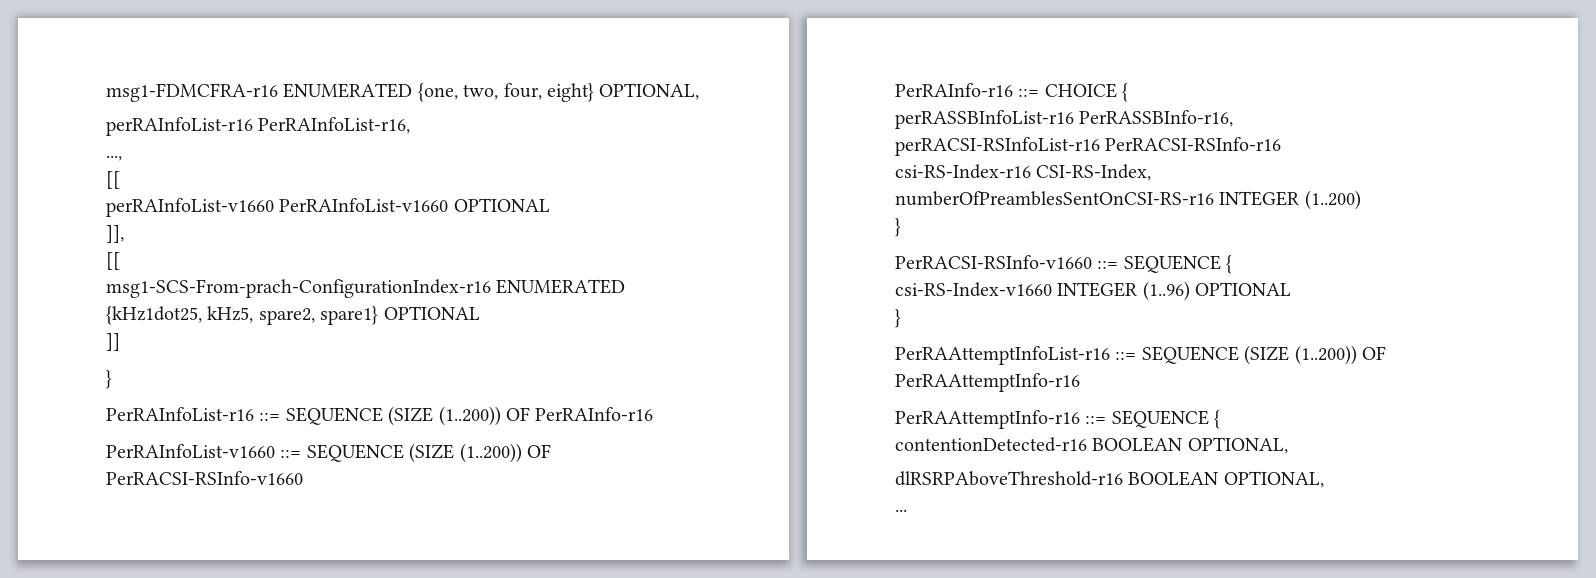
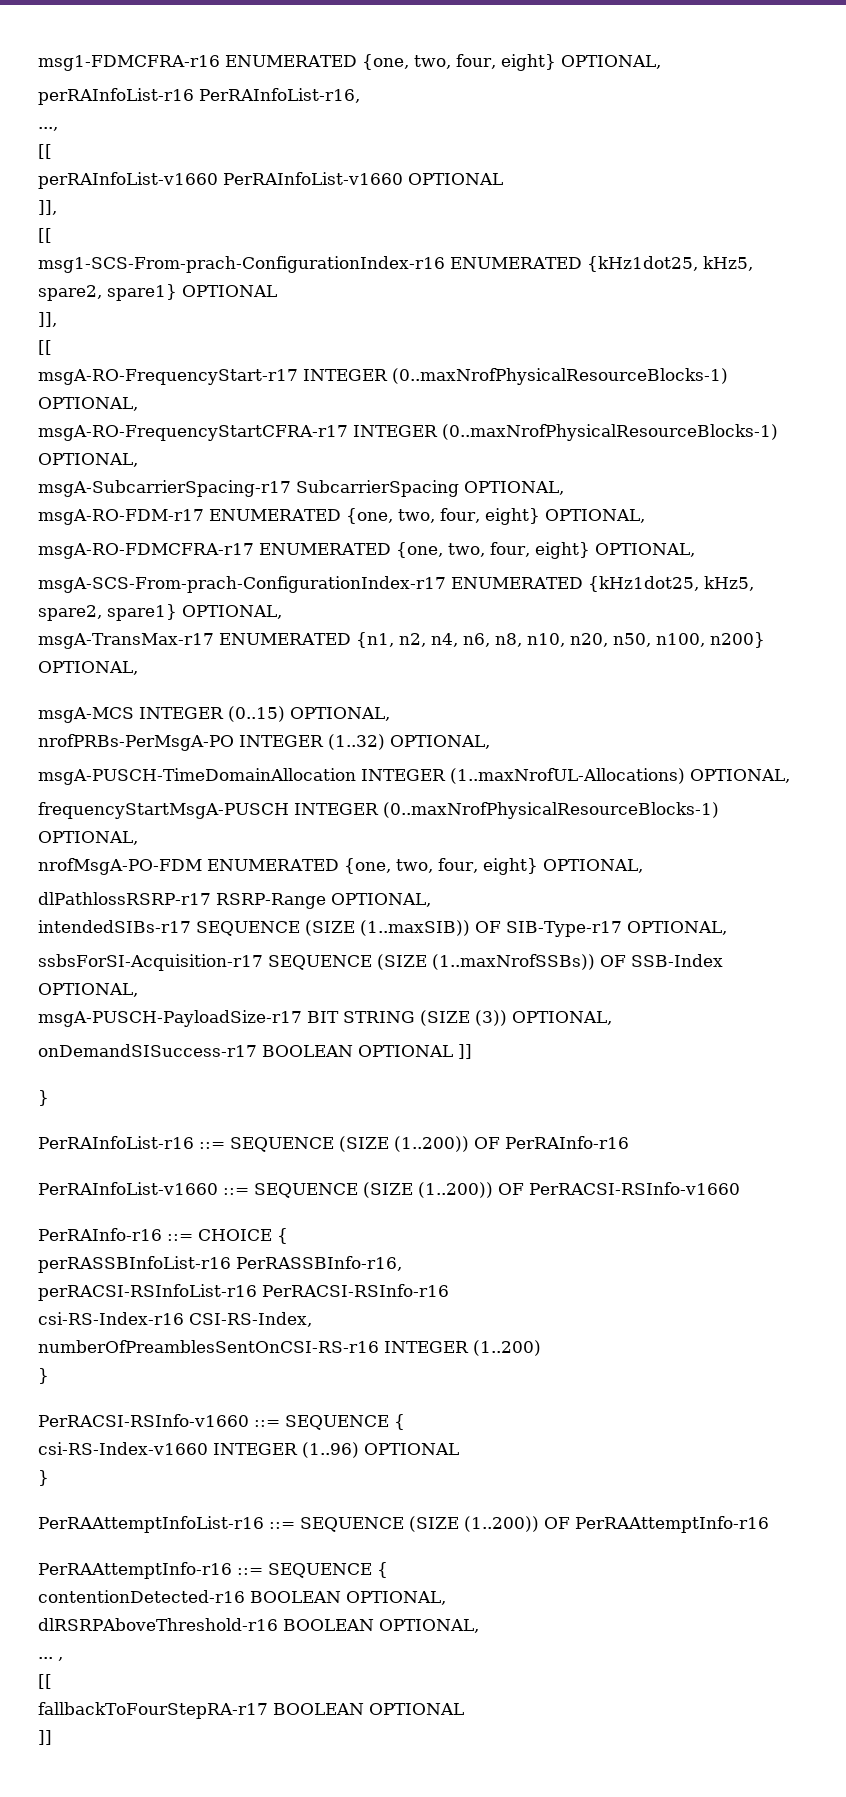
  msg1-SCS-From-prach-ConfigurationIndex-r16 ENUMERATED {kHz1dot25, kHz5, spare2, spare1} OPTIONAL
- ]]
+ ]],
+ [[
+ msgA-RO-FrequencyStart-r17 INTEGER (0..maxNrofPhysicalResourceBlocks-1) OPTIONAL,
+ msgA-RO-FrequencyStartCFRA-r17 INTEGER (0..maxNrofPhysicalResourceBlocks-1) OPTIONAL,
+ msgA-SubcarrierSpacing-r17 SubcarrierSpacing OPTIONAL,
+ msgA-RO-FDM-r17 ENUMERATED {one, two, four, eight} OPTIONAL,
+ msgA-RO-FDMCFRA-r17 ENUMERATED {one, two, four, eight} OPTIONAL,
+ msgA-SCS-From-prach-ConfigurationIndex-r17 ENUMERATED {kHz1dot25, kHz5, spare2, spare1} OPTIONAL,
+ msgA-TransMax-r17 ENUMERATED {n1, n2, n4, n6, n8, n10, n20, n50, n100, n200} OPTIONAL,
+ msgA-MCS INTEGER (0..15) OPTIONAL,
+ nrofPRBs-PerMsgA-PO INTEGER (1..32) OPTIONAL,
+ msgA-PUSCH-TimeDomainAllocation INTEGER (1..maxNrofUL-Allocations) OPTIONAL,
+ frequencyStartMsgA-PUSCH INTEGER (0..maxNrofPhysicalResourceBlocks-1) OPTIONAL,
+ nrofMsgA-PO-FDM ENUMERATED {one, two, four, eight} OPTIONAL,
+ dlPathlossRSRP-r17 RSRP-Range OPTIONAL,
+ intendedSIBs-r17 SEQUENCE (SIZE (1..maxSIB)) OF SIB-Type-r17 OPTIONAL,
+ ssbsForSI-Acquisition-r17 SEQUENCE (SIZE (1..maxNrofSSBs)) OF SSB-Index OPTIONAL,
+ msgA-PUSCH-PayloadSize-r17 BIT STRING (SIZE (3)) OPTIONAL,
+ onDemandSISuccess-r17 BOOLEAN OPTIONAL ]]
- ...
+ ... ,
+ [[
+ fallbackToFourStepRA-r17 BOOLEAN OPTIONAL
+ ]]

